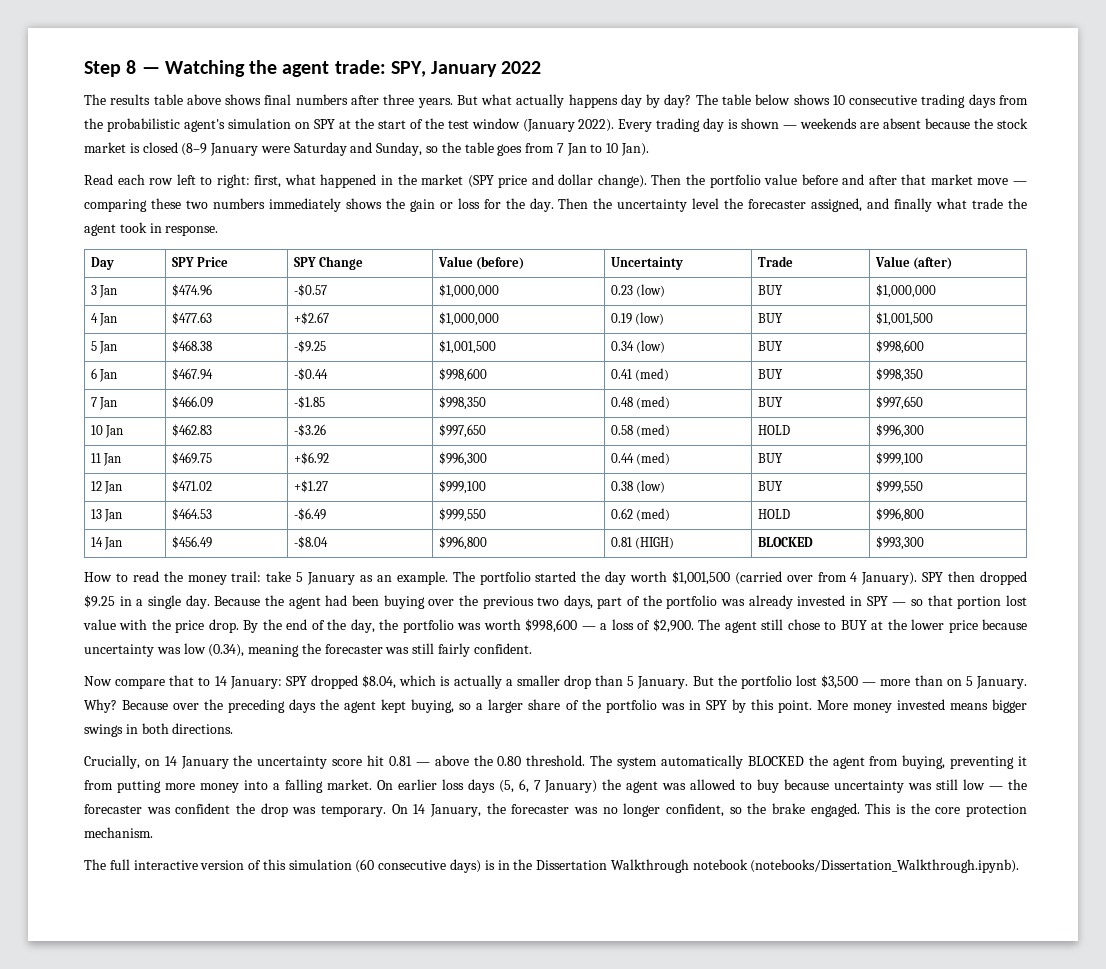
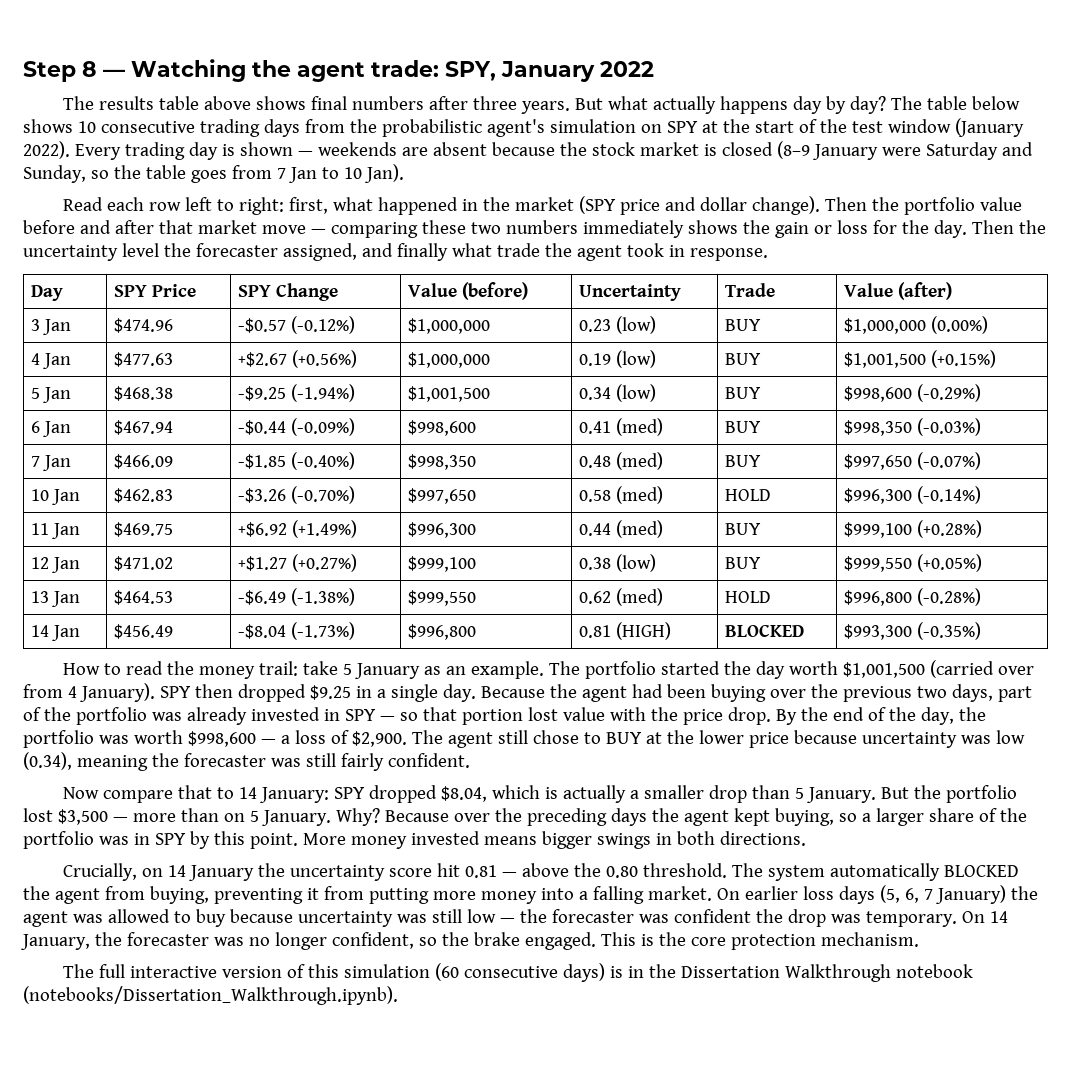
- 3 Jan | $474.96 | -$0.57 | $1,000,000 | 0.23 (low) | BUY | $1,000,000
+ 3 Jan | $474.96 | -$0.57 (-0.12%) | $1,000,000 | 0.23 (low) | BUY | $1,000,000 (0.00%)
- 4 Jan | $477.63 | +$2.67 | $1,000,000 | 0.19 (low) | BUY | $1,001,500
+ 4 Jan | $477.63 | +$2.67 (+0.56%) | $1,000,000 | 0.19 (low) | BUY | $1,001,500 (+0.15%)
- 5 Jan | $468.38 | -$9.25 | $1,001,500 | 0.34 (low) | BUY | $998,600
+ 5 Jan | $468.38 | -$9.25 (-1.94%) | $1,001,500 | 0.34 (low) | BUY | $998,600 (-0.29%)
- 6 Jan | $467.94 | -$0.44 | $998,600 | 0.41 (med) | BUY | $998,350
+ 6 Jan | $467.94 | -$0.44 (-0.09%) | $998,600 | 0.41 (med) | BUY | $998,350 (-0.03%)
- 7 Jan | $466.09 | -$1.85 | $998,350 | 0.48 (med) | BUY | $997,650
+ 7 Jan | $466.09 | -$1.85 (-0.40%) | $998,350 | 0.48 (med) | BUY | $997,650 (-0.07%)
- 10 Jan | $462.83 | -$3.26 | $997,650 | 0.58 (med) | HOLD | $996,300
+ 10 Jan | $462.83 | -$3.26 (-0.70%) | $997,650 | 0.58 (med) | HOLD | $996,300 (-0.14%)
- 11 Jan | $469.75 | +$6.92 | $996,300 | 0.44 (med) | BUY | $999,100
+ 11 Jan | $469.75 | +$6.92 (+1.49%) | $996,300 | 0.44 (med) | BUY | $999,100 (+0.28%)
- 12 Jan | $471.02 | +$1.27 | $999,100 | 0.38 (low) | BUY | $999,550
+ 12 Jan | $471.02 | +$1.27 (+0.27%) | $999,100 | 0.38 (low) | BUY | $999,550 (+0.05%)
- 13 Jan | $464.53 | -$6.49 | $999,550 | 0.62 (med) | HOLD | $996,800
+ 13 Jan | $464.53 | -$6.49 (-1.38%) | $999,550 | 0.62 (med) | HOLD | $996,800 (-0.28%)
- 14 Jan | $456.49 | -$8.04 | $996,800 | 0.81 (HIGH) | BLOCKED | $993,300
+ 14 Jan | $456.49 | -$8.04 (-1.73%) | $996,800 | 0.81 (HIGH) | BLOCKED | $993,300 (-0.35%)

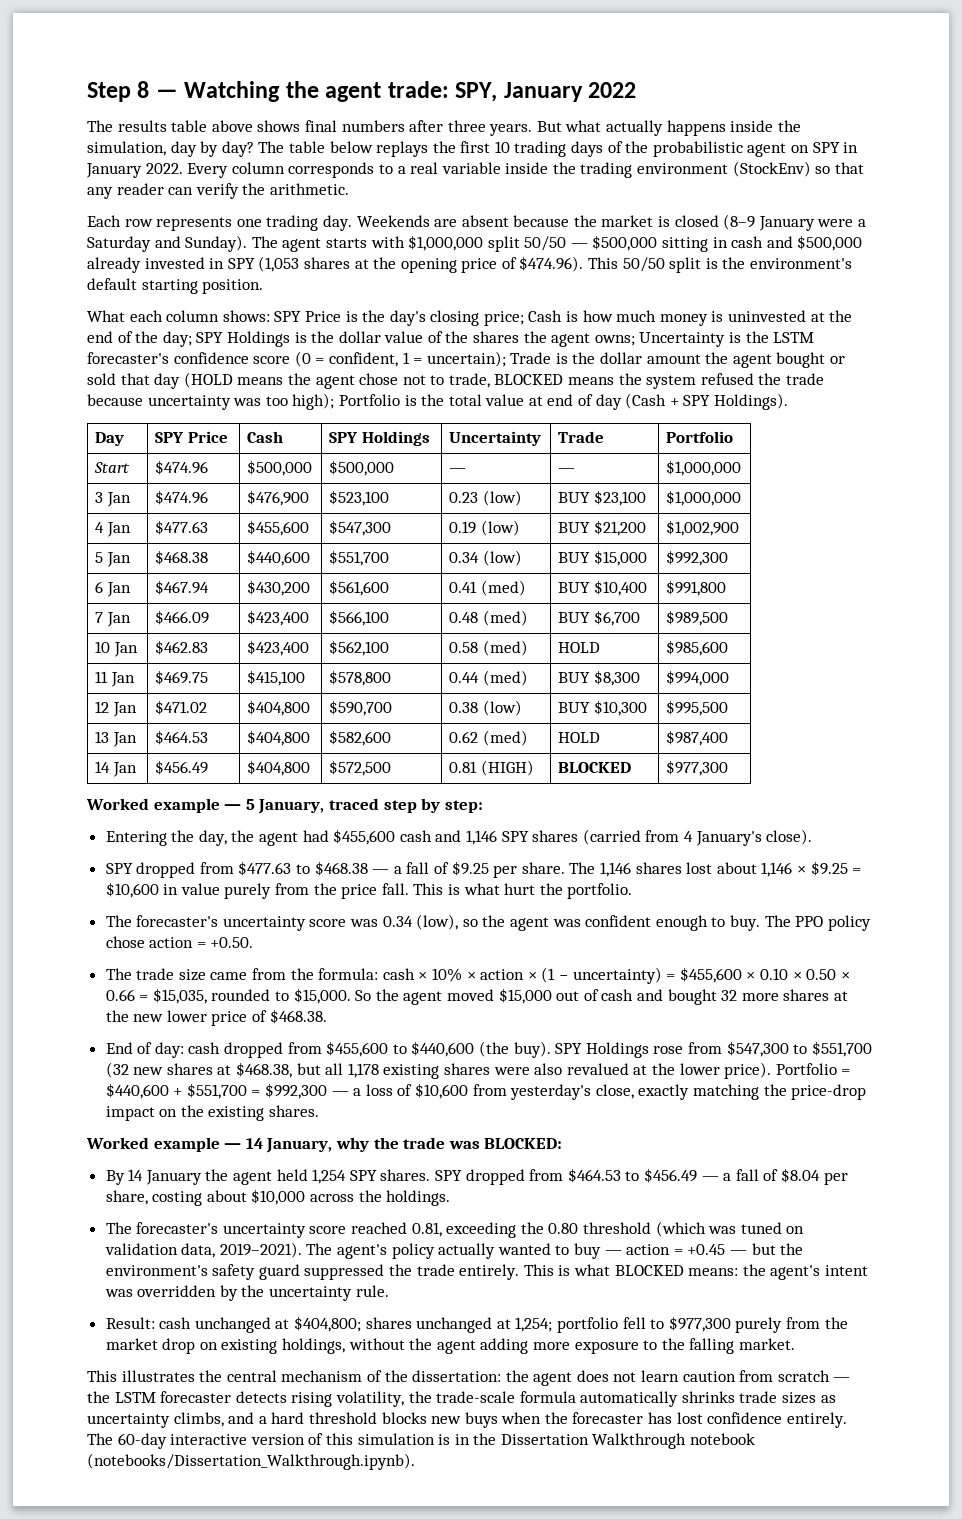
- But what actually happens day by day?
+ But what actually happens inside the simulation, day by day?
- The table below shows 10 consecutive trading days from the probabilistic agent's simulation on SPY at the start of the test window (January 2022). Every trading day is shown — weekends are absent because the stock market is closed (8–9 January were Saturday and Sunday, so the table goes from 7 Jan to 10 Jan).
- Read each row left to right: first, what happened in the market (SPY price and dollar change). Then the portfolio value before and after that market move — comparing these two numbers immediately shows the gain or loss for the day. Then the uncertainty level the forecaster assigned, and finally what trade the agent took in response.
+ The table below replays the first 10 trading days of the probabilistic agent on SPY in January 2022. Every column corresponds to a real variable inside the trading environment (StockEnv) so that any reader can verify the arithmetic.
+ Each row represents one trading day. Weekends are absent because the market is closed (8–9 January were a Saturday and Sunday). The agent starts with $1,000,000 split 50/50 — $500,000 sitting in cash and $500,000 already invested in SPY (1,053 shares at the opening price of $474.96). This 50/50 split is the environment's default starting position.
+ What each column shows: SPY Price is the day's closing price; Cash is how much money is uninvested at the end of the day; SPY Holdings is the dollar value of the shares the agent owns; Uncertainty is the LSTM forecaster's confidence score (0 = confident, 1 = uncertain); Trade is the dollar amount the agent bought or sold that day (HOLD means the agent chose not to trade, BLOCKED means the system refused the trade because uncertainty was too high); Portfolio is the total value at end of day (Cash + SPY Holdings).
- Day | SPY Price | SPY Change | Value (before) | Uncertainty | Trade | Value (after)
+ Day | SPY Price | Cash | SPY Holdings | Uncertainty | Trade | Portfolio
+ Start | $474.96 | $500,000 | $500,000 | — | — | $1,000,000
- 3 Jan | $474.96 | -$0.57 (-0.12%) | $1,000,000 | 0.23 (low) | BUY | $1,000,000 (0.00%)
+ 3 Jan | $474.96 | $476,900 | $523,100 | 0.23 (low) | BUY $23,100 | $1,000,000
- 4 Jan | $477.63 | +$2.67 (+0.56%) | $1,000,000 | 0.19 (low) | BUY | $1,001,500 (+0.15%)
+ 4 Jan | $477.63 | $455,600 | $547,300 | 0.19 (low) | BUY $21,200 | $1,002,900
- 5 Jan | $468.38 | -$9.25 (-1.94%) | $1,001,500 | 0.34 (low) | BUY | $998,600 (-0.29%)
+ 5 Jan | $468.38 | $440,600 | $551,700 | 0.34 (low) | BUY $15,000 | $992,300
- 6 Jan | $467.94 | -$0.44 (-0.09%) | $998,600 | 0.41 (med) | BUY | $998,350 (-0.03%)
+ 6 Jan | $467.94 | $430,200 | $561,600 | 0.41 (med) | BUY $10,400 | $991,800
- 7 Jan | $466.09 | -$1.85 (-0.40%) | $998,350 | 0.48 (med) | BUY | $997,650 (-0.07%)
+ 7 Jan | $466.09 | $423,400 | $566,100 | 0.48 (med) | BUY $6,700 | $989,500
- 10 Jan | $462.83 | -$3.26 (-0.70%) | $997,650 | 0.58 (med) | HOLD | $996,300 (-0.14%)
+ 10 Jan | $462.83 | $423,400 | $562,100 | 0.58 (med) | HOLD | $985,600
- 11 Jan | $469.75 | +$6.92 (+1.49%) | $996,300 | 0.44 (med) | BUY | $999,100 (+0.28%)
+ 11 Jan | $469.75 | $415,100 | $578,800 | 0.44 (med) | BUY $8,300 | $994,000
- 12 Jan | $471.02 | +$1.27 (+0.27%) | $999,100 | 0.38 (low) | BUY | $999,550 (+0.05%)
+ 12 Jan | $471.02 | $404,800 | $590,700 | 0.38 (low) | BUY $10,300 | $995,500
- 13 Jan | $464.53 | -$6.49 (-1.38%) | $999,550 | 0.62 (med) | HOLD | $996,800 (-0.28%)
+ 13 Jan | $464.53 | $404,800 | $582,600 | 0.62 (med) | HOLD | $987,400
- 14 Jan | $456.49 | -$8.04 (-1.73%) | $996,800 | 0.81 (HIGH) | BLOCKED | $993,300 (-0.35%)
- How to read the money trail: take 5 January as an example. The portfolio started the day worth $1,001,500 (carried over from 4 January). SPY then dropped $9.25 in a single day. Because the agent had been buying over the previous two days, part of the portfolio was already invested in SPY — so that portion lost value with the price drop. By the end of the day, the portfolio was worth $998,600 — a loss of $2,900. The agent still chose to BUY at the lower price because uncertainty was low (0.34), meaning the forecaster was still fairly confident.
- Now compare that to 14 January: SPY dropped $8.04, which is actually a smaller drop than 5 January. But the portfolio lost $3,500 — more than on 5 January. Why? Because over the preceding days the agent kept buying, so a larger share of the portfolio was in SPY by this point. More money invested means bigger swings in both directions.
- Crucially, on 14 January the uncertainty score hit 0.81 — above the 0.80 threshold. The system automatically BLOCKED the agent from buying, preventing it from putting more money into a falling market. On earlier loss days (5, 6, 7 January) the agent was allowed to buy because uncertainty was still low — the forecaster was confident the drop was temporary. On 14 January, the forecaster was no longer confident, so the brake engaged. This is the core protection mechanism.
- The full interactive version of this simulation (60 consecutive days) is in the Dissertation Walkthrough notebook (notebooks/Dissertation_Walkthrough.ipynb).
+ 14 Jan | $456.49 | $404,800 | $572,500 | 0.81 (HIGH) | BLOCKED | $977,300
+ Worked example — 5 January, traced step by step:
+ Entering the day, the agent had $455,600 cash and 1,146 SPY shares (carried from 4 January's close).
+ SPY dropped from $477.63 to $468.38 — a fall of $9.25 per share. The 1,146 shares lost about 1,146 × $9.25 = $10,600 in value purely from the price fall. This is what hurt the portfolio.
+ The forecaster's uncertainty score was 0.34 (low), so the agent was confident enough to buy. The PPO policy chose action = +0.50.
+ The trade size came from the formula: cash × 10% × action × (1 − uncertainty) = $455,600 × 0.10 × 0.50 × 0.66 = $15,035, rounded to $15,000. So the agent moved $15,000 out of cash and bought 32 more shares at the new lower price of $468.38.
+ End of day: cash dropped from $455,600 to $440,600 (the buy). SPY Holdings rose from $547,300 to $551,700 (32 new shares at $468.38, but all 1,178 existing shares were also revalued at the lower price). Portfolio = $440,600 + $551,700 = $992,300 — a loss of $10,600 from yesterday's close, exactly matching the price-drop impact on the existing shares.
+ Worked example — 14 January, why the trade was BLOCKED:
+ By 14 January the agent held 1,254 SPY shares. SPY dropped from $464.53 to $456.49 — a fall of $8.04 per share, costing about $10,000 across the holdings.
+ The forecaster's uncertainty score reached 0.81, exceeding the 0.80 threshold (which was tuned on validation data, 2019–2021). The agent's policy actually wanted to buy — action = +0.45 — but the environment's safety guard suppressed the trade entirely. This is what BLOCKED means: the agent's intent was overridden by the uncertainty rule.
+ Result: cash unchanged at $404,800; shares unchanged at 1,254; portfolio fell to $977,300 purely from the market drop on existing holdings, without the agent adding more exposure to the falling market.
+ This illustrates the central mechanism of the dissertation: the agent does not learn caution from scratch — the LSTM forecaster detects rising volatility, the trade-scale formula automatically shrinks trade sizes as uncertainty climbs, and a hard threshold blocks new buys when the forecaster has lost confidence entirely. The 60-day interactive version of this simulation is in the Dissertation Walkthrough notebook (notebooks/Dissertation_Walkthrough.ipynb).

